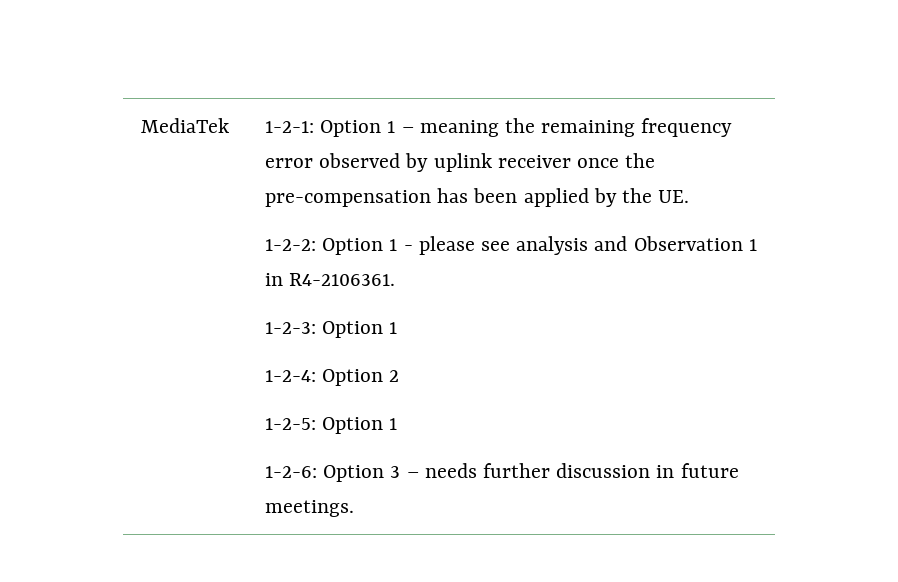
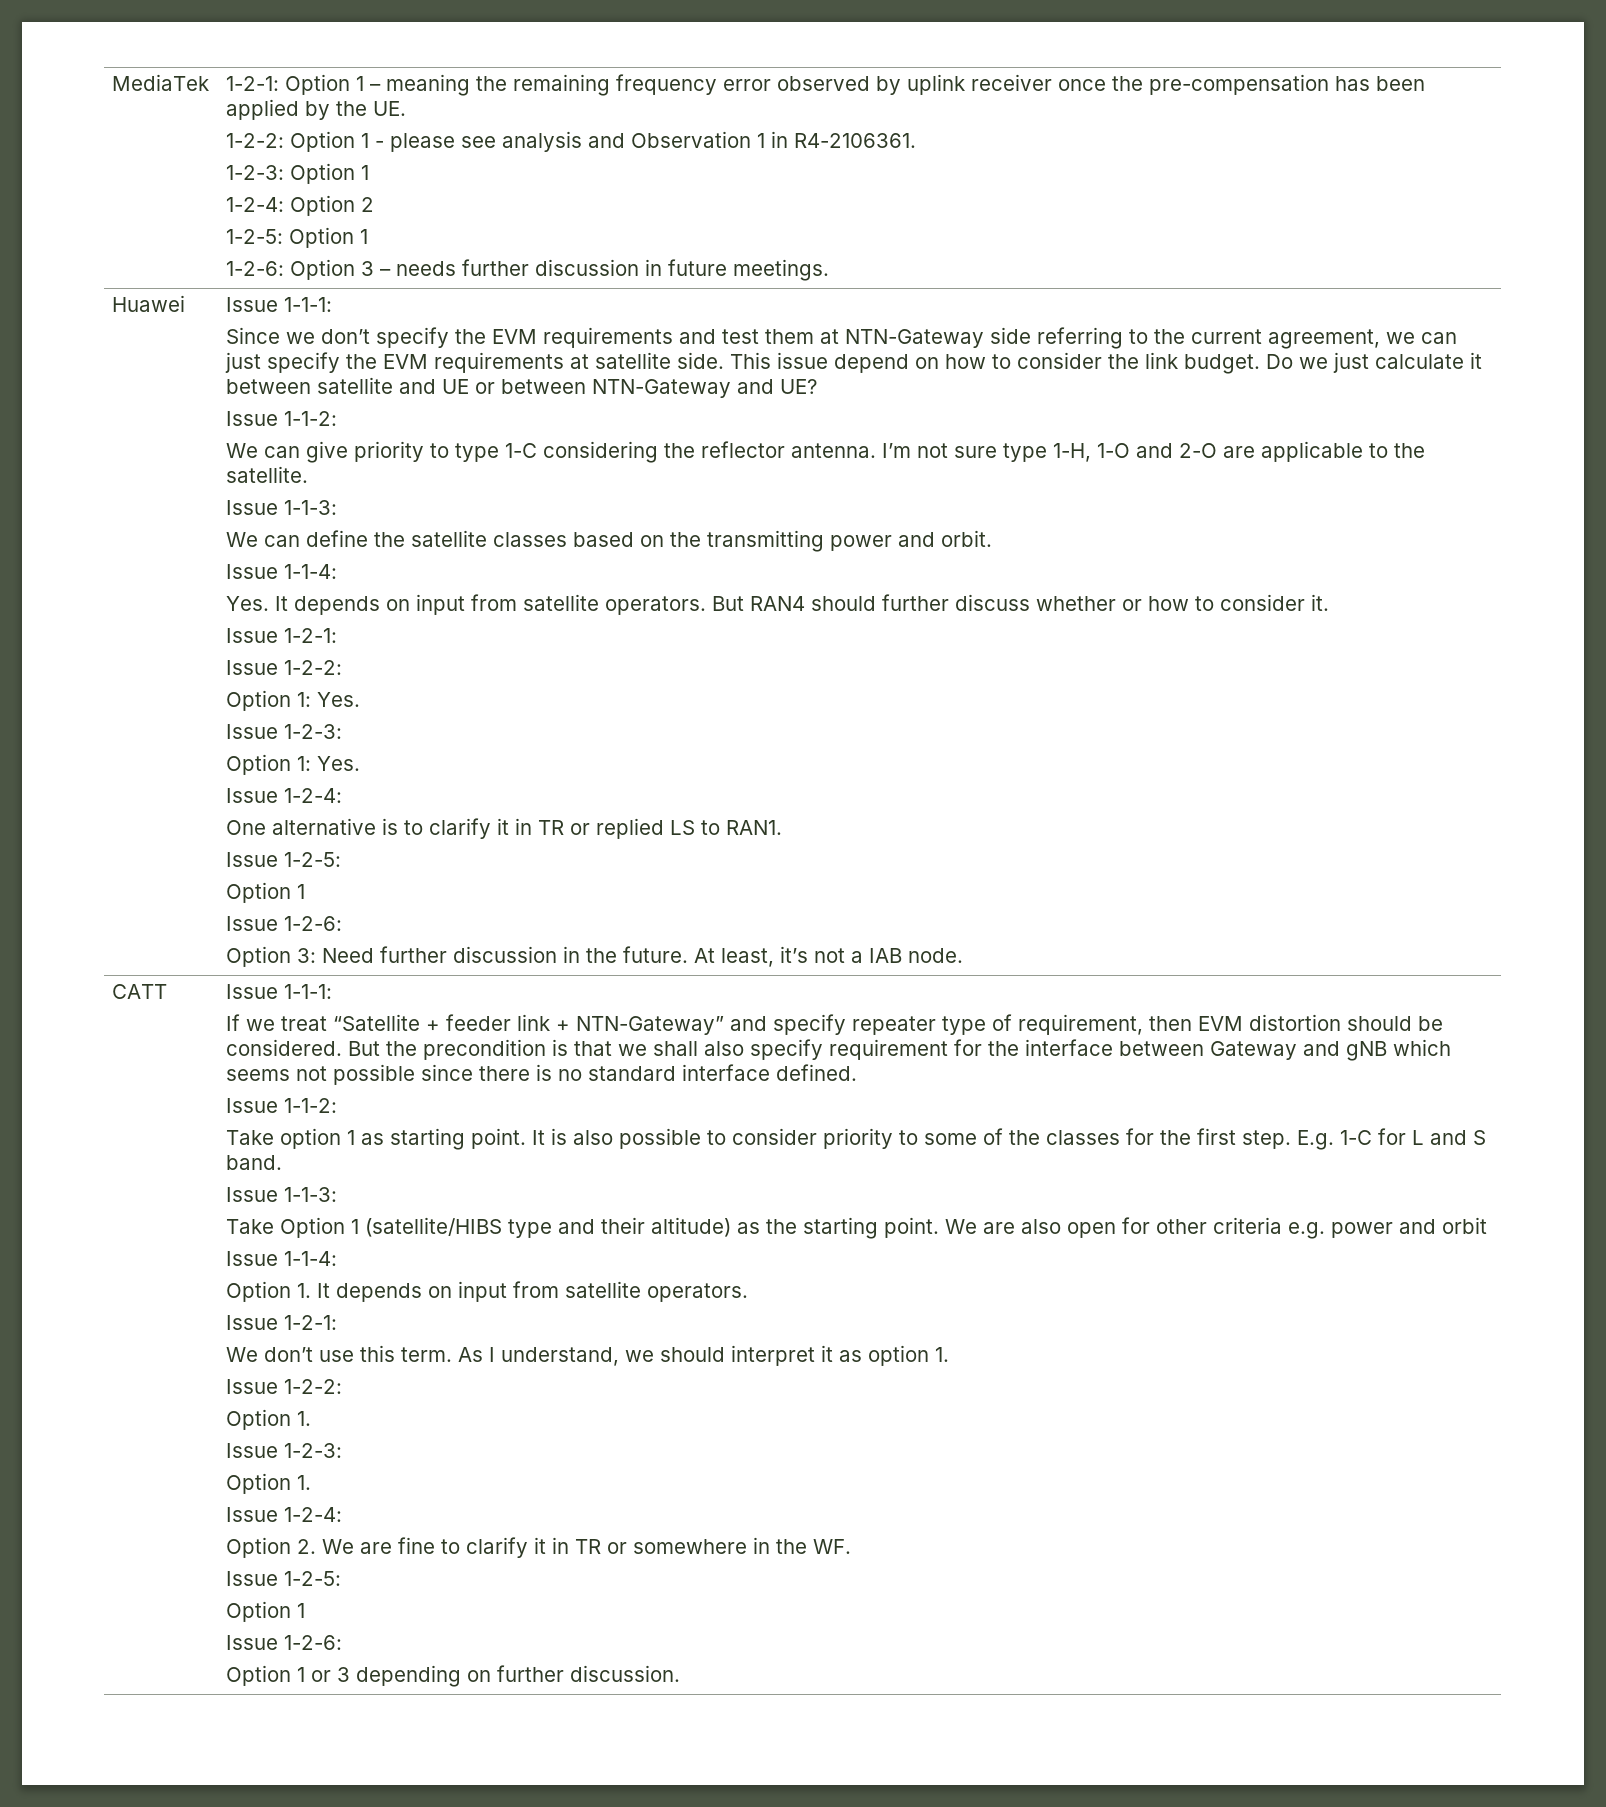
+ Huawei | Issue 1-1-1:
+ Since we don’t specify the EVM requirements and test them at NTN-Gateway side referring to the current agreement, we can just specify the EVM requirements at satellite side. This issue depend on how to consider the link budget. Do we just calculate it between satellite and UE or between NTN-Gateway and UE?
+ Issue 1-1-2:
+ We can give priority to type 1-C considering the reflector antenna. I’m not sure type 1-H, 1-O and 2-O are applicable to the satellite.
+ Issue 1-1-3:
+ We can define the satellite classes based on the transmitting power and orbit.
+ Issue 1-1-4:
+ Yes. It depends on input from satellite operators. But RAN4 should further discuss whether or how to consider it.
+ Issue 1-2-1:
+ Issue 1-2-2:
+ Option 1: Yes.
+ Issue 1-2-3:
+ Option 1: Yes.
+ Issue 1-2-4:
+ One alternative is to clarify it in TR or replied LS to RAN1.
+ Issue 1-2-5:
+ Option 1
+ Issue 1-2-6:
+ Option 3: Need further discussion in the future. At least, it’s not a IAB node.
+ CATT | Issue 1-1-1:
+ If we treat “Satellite + feeder link + NTN-Gateway” and specify repeater type of requirement, then EVM distortion should be considered. But the precondition is that we shall also specify requirement for the interface between Gateway and gNB which seems not possible since there is no standard interface defined.
+ Issue 1-1-2:
+ Take option 1 as starting point. It is also possible to consider priority to some of the classes for the first step. E.g. 1-C for L and S band.
+ Issue 1-1-3:
+ Take Option 1 (satellite/HIBS type and their altitude) as the starting point. We are also open for other criteria e.g. power and orbit
+ Issue 1-1-4:
+ Option 1. It depends on input from satellite operators.
+ Issue 1-2-1:
+ We don’t use this term. As I understand, we should interpret it as option 1.
+ Issue 1-2-2:
+ Option 1.
+ Issue 1-2-3:
+ Option 1.
+ Issue 1-2-4:
+ Option 2. We are fine to clarify it in TR or somewhere in the WF.
+ Issue 1-2-5:
+ Option 1
+ Issue 1-2-6:
+ Option 1 or 3 depending on further discussion.

